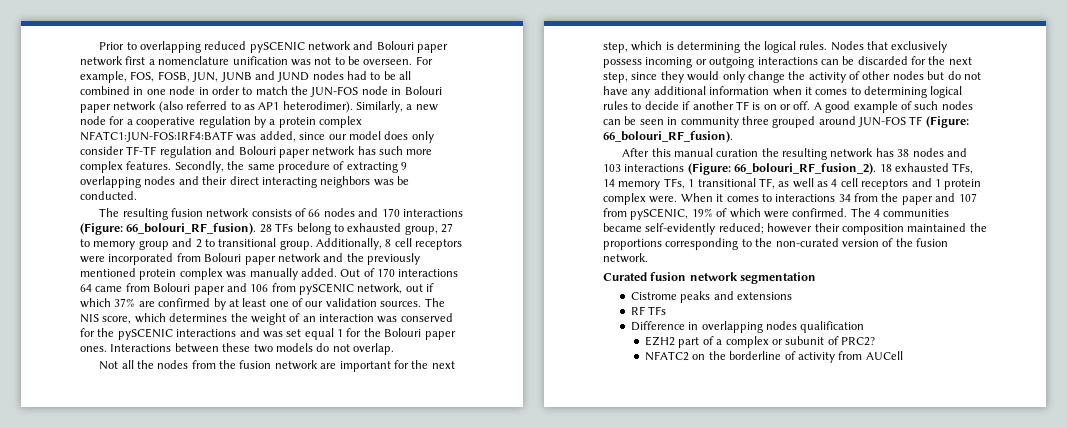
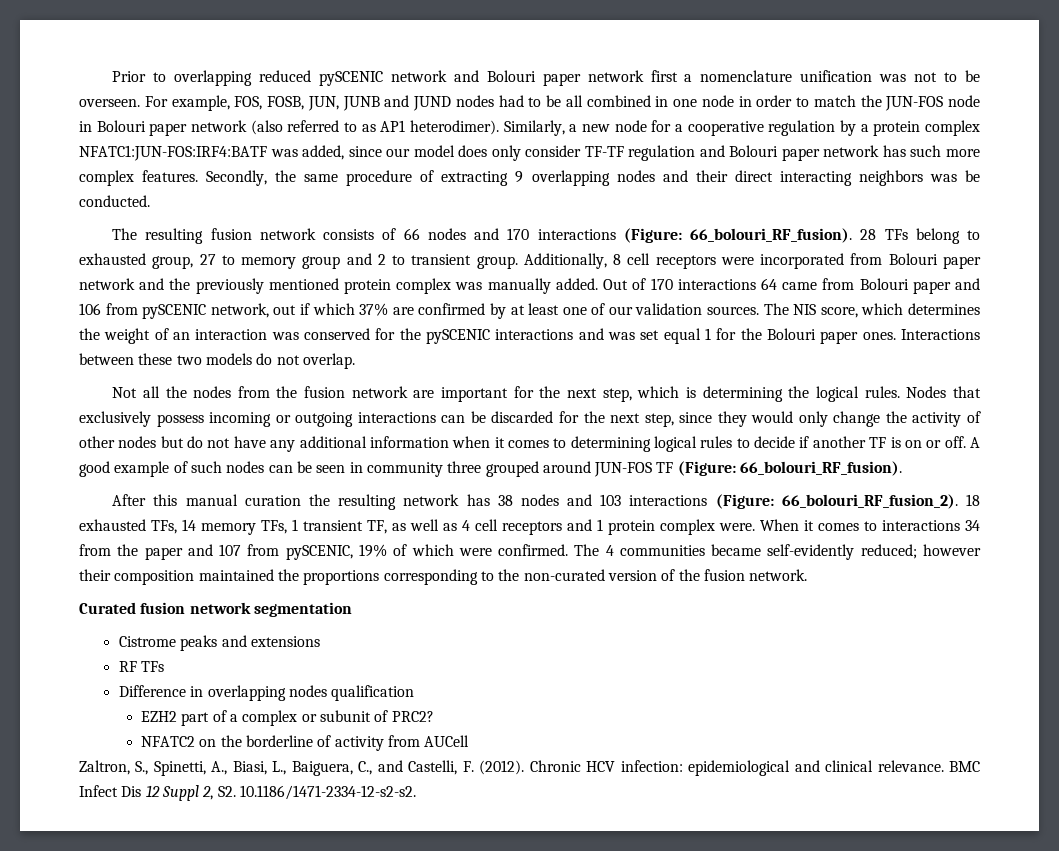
- 28 TFs belong to exhausted group, 27 to memory group and 2 to transitional group.
+ 28 TFs belong to exhausted group, 27 to memory group and 2 to transient group.
- 18 exhausted TFs, 14 memory TFs, 1 transitional TF, as well as 4 cell receptors and 1 protein complex were.
+ 18 exhausted TFs, 14 memory TFs, 1 transient TF, as well as 4 cell receptors and 1 protein complex were.
+ Zaltron, S., Spinetti, A., Biasi, L., Baiguera, C., and Castelli, F. (2012). Chronic HCV infection: epidemiological and clinical relevance. BMC Infect Dis 12 Suppl 2, S2. 10.1186/1471-2334-12-s2-s2.

